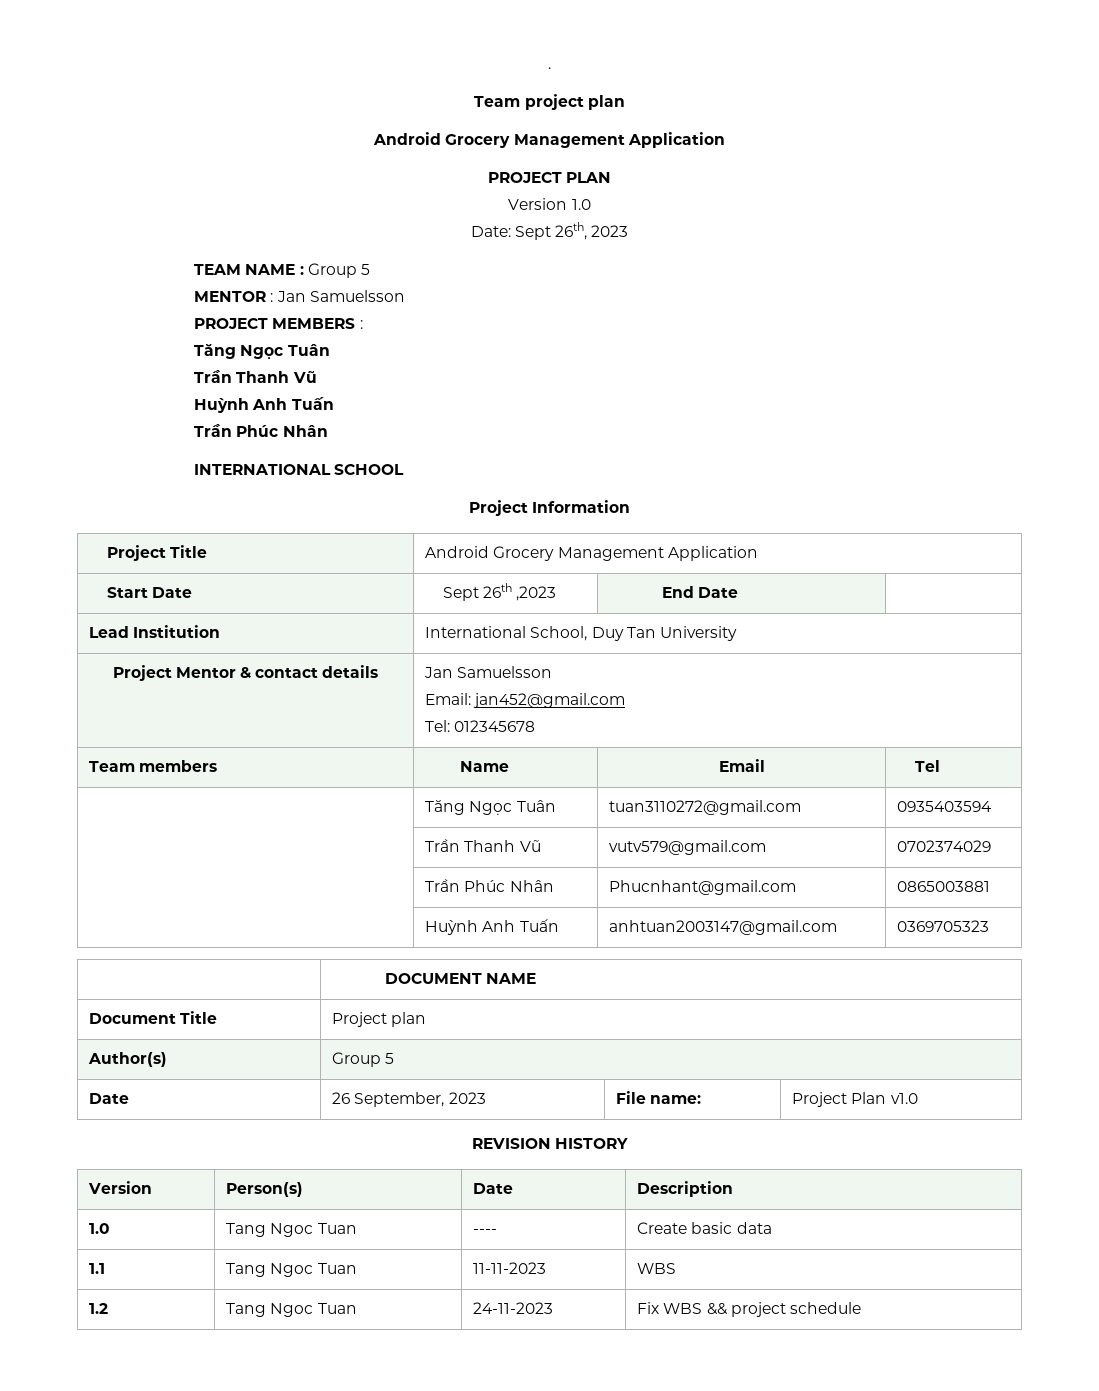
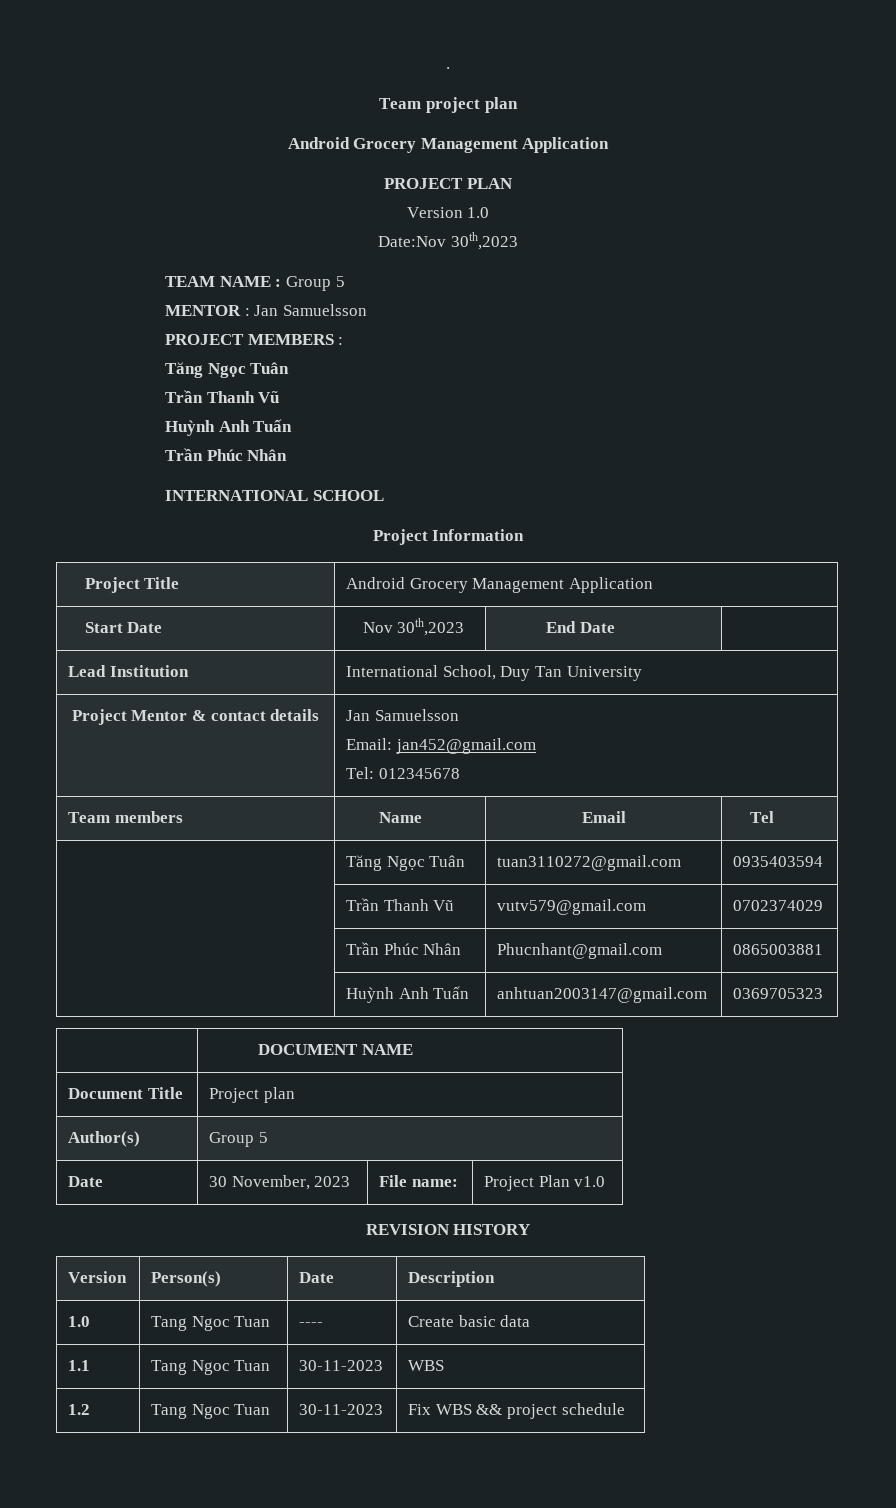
- Date: Sept 26th, 2023
+ Date:Nov 30th,2023
- Start Date | Sept 26th ,2023 | End Date |
+ Start Date | Nov 30th,2023 | End Date |
- Date | 26 September, 2023 | File name: | Project Plan v1.0
+ Date | 30 November, 2023 | File name: | Project Plan v1.0
- 1.1 | Tang Ngoc Tuan | 11-11-2023 | WBS
+ 1.1 | Tang Ngoc Tuan | 30-11-2023 | WBS
- 1.2 | Tang Ngoc Tuan | 24-11-2023 | Fix WBS && project schedule
+ 1.2 | Tang Ngoc Tuan | 30-11-2023 | Fix WBS && project schedule

